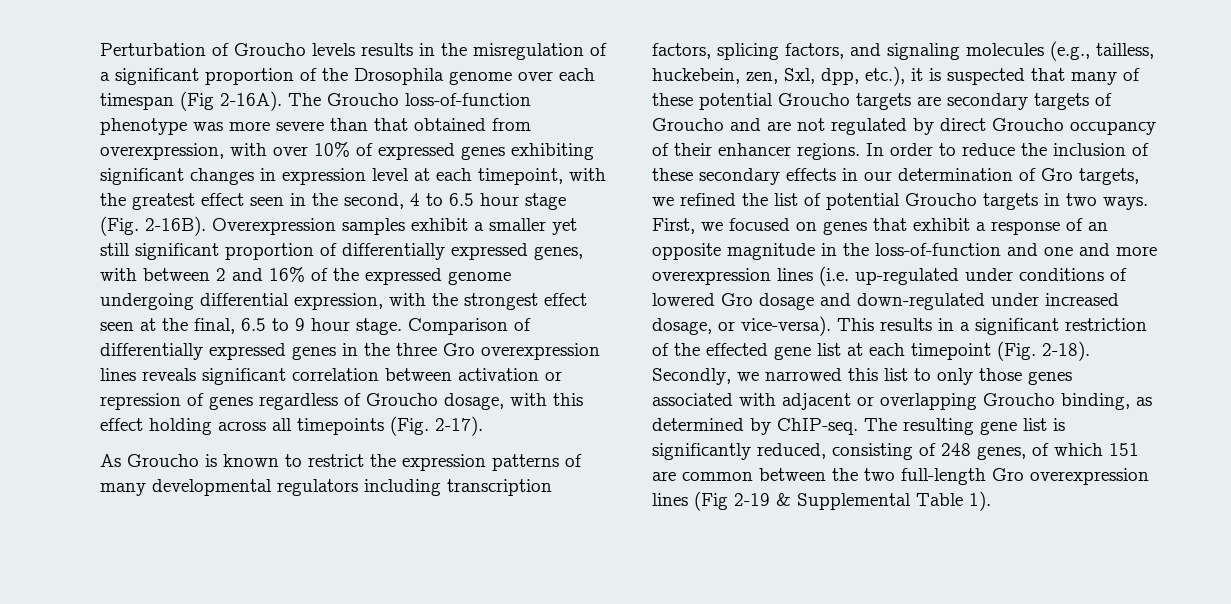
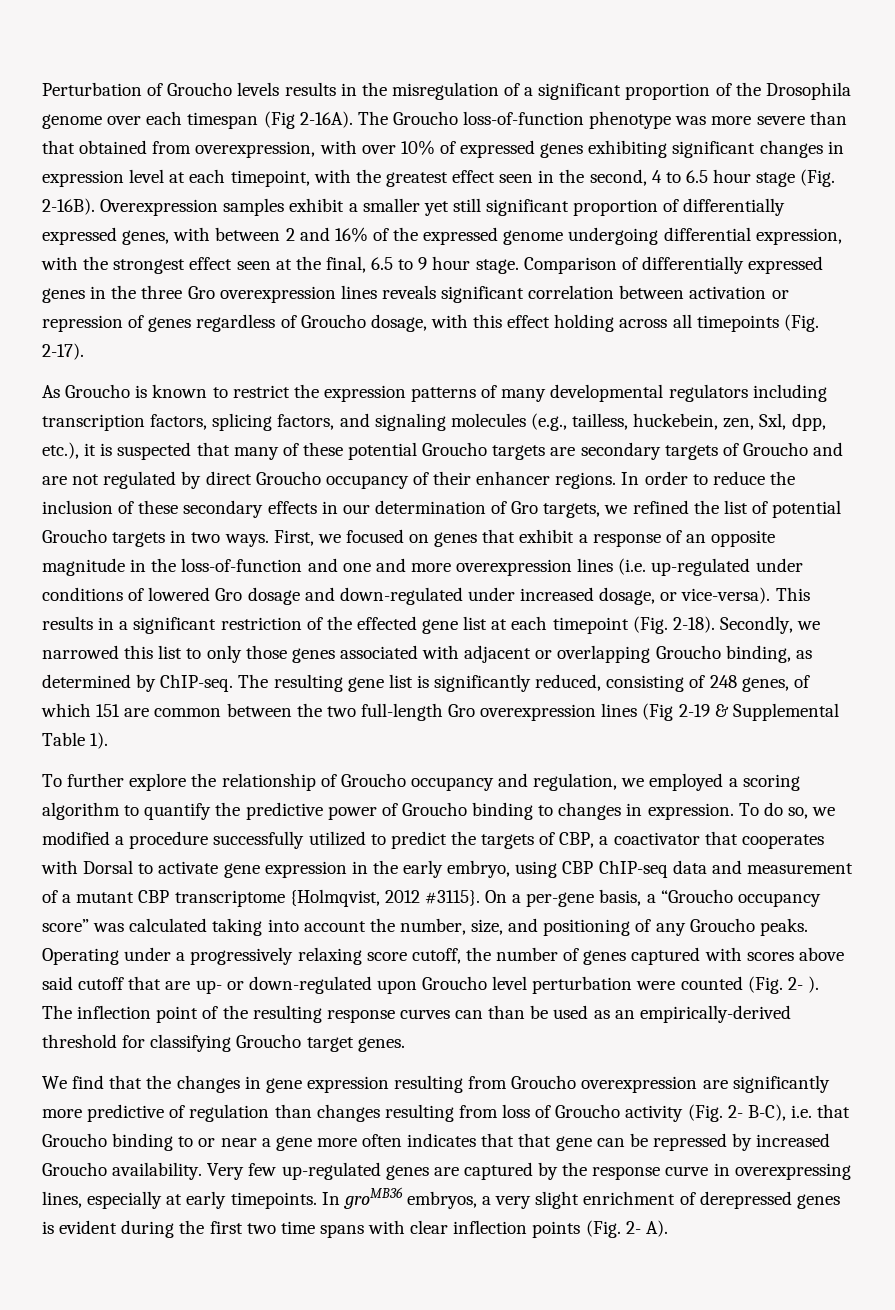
+ To further explore the relationship of Groucho occupancy and regulation, we employed a scoring algorithm to quantify the predictive power of Groucho binding to changes in expression. To do so, we modified a procedure successfully utilized to predict the targets of CBP, a coactivator that cooperates with Dorsal to activate gene expression in the early embryo, using CBP ChIP-seq data and measurement of a mutant CBP transcriptome {Holmqvist, 2012 #3115}. On a per-gene basis, a “Groucho occupancy score” was calculated taking into account the number, size, and positioning of any Groucho peaks. Operating under a progressively relaxing score cutoff, the number of genes captured with scores above said cutoff that are up- or down-regulated upon Groucho level perturbation were counted (Fig. 2- ). The inflection point of the resulting response curves can than be used as an empirically-derived threshold for classifying Groucho target genes.
+ We find that the changes in gene expression resulting from Groucho overexpression are significantly more predictive of regulation than changes resulting from loss of Groucho activity (Fig. 2- B-C), i.e. that Groucho binding to or near a gene more often indicates that that gene can be repressed by increased Groucho availability. Very few up-regulated genes are captured by the response curve in overexpressing lines, especially at early timepoints. In groMB36 embryos, a very slight enrichment of derepressed genes is evident during the first two time spans with clear inflection points (Fig. 2- A).

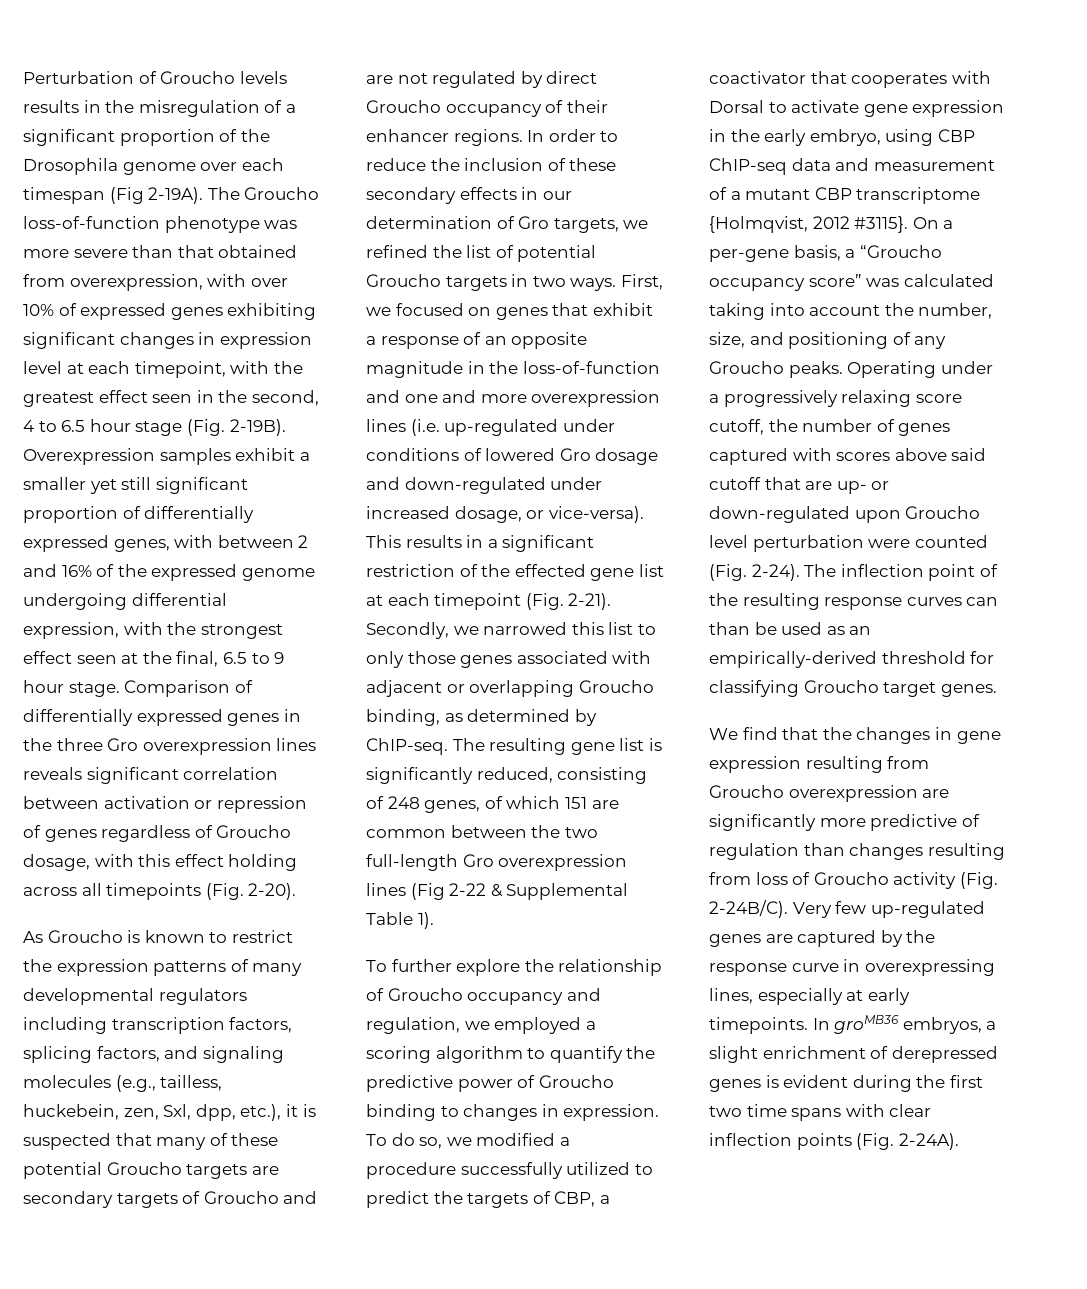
- Perturbation of Groucho levels results in the misregulation of a significant proportion of the Drosophila genome over each timespan (Fig 2-16A).
+ Perturbation of Groucho levels results in the misregulation of a significant proportion of the Drosophila genome over each timespan (Fig 2-19A).
- The Groucho loss-of-function phenotype was more severe than that obtained from overexpression, with over 10% of expressed genes exhibiting significant changes in expression level at each timepoint, with the greatest effect seen in the second, 4 to 6.5 hour stage (Fig. 2-16B).
+ The Groucho loss-of-function phenotype was more severe than that obtained from overexpression, with over 10% of expressed genes exhibiting significant changes in expression level at each timepoint, with the greatest effect seen in the second, 4 to 6.5 hour stage (Fig. 2-19B).
- Comparison of differentially expressed genes in the three Gro overexpression lines reveals significant correlation between activation or repression of genes regardless of Groucho dosage, with this effect holding across all timepoints (Fig. 2-17).
+ Comparison of differentially expressed genes in the three Gro overexpression lines reveals significant correlation between activation or repression of genes regardless of Groucho dosage, with this effect holding across all timepoints (Fig. 2-20).
- This results in a significant restriction of the effected gene list at each timepoint (Fig. 2-18).
+ This results in a significant restriction of the effected gene list at each timepoint (Fig. 2-21).
- The resulting gene list is significantly reduced, consisting of 248 genes, of which 151 are common between the two full-length Gro overexpression lines (Fig 2-19 & Supplemental Table 1).
+ The resulting gene list is significantly reduced, consisting of 248 genes, of which 151 are common between the two full-length Gro overexpression lines (Fig 2-22 & Supplemental Table 1).
- Operating under a progressively relaxing score cutoff, the number of genes captured with scores above said cutoff that are up- or down-regulated upon Groucho level perturbation were counted (Fig. 2- ).
+ Operating under a progressively relaxing score cutoff, the number of genes captured with scores above said cutoff that are up- or down-regulated upon Groucho level perturbation were counted (Fig. 2-24).
- We find that the changes in gene expression resulting from Groucho overexpression are significantly more predictive of regulation than changes resulting from loss of Groucho activity (Fig. 2- B-C), i.e. that Groucho binding to or near a gene more often indicates that that gene can be repressed by increased Groucho availability.
+ We find that the changes in gene expression resulting from Groucho overexpression are significantly more predictive of regulation than changes resulting from loss of Groucho activity (Fig. 2-24B/C).
- In groMB36 embryos, a very slight enrichment of derepressed genes is evident during the first two time spans with clear inflection points (Fig. 2- A).
+ In groMB36 embryos, a slight enrichment of derepressed genes is evident during the first two time spans with clear inflection points (Fig. 2-24A).

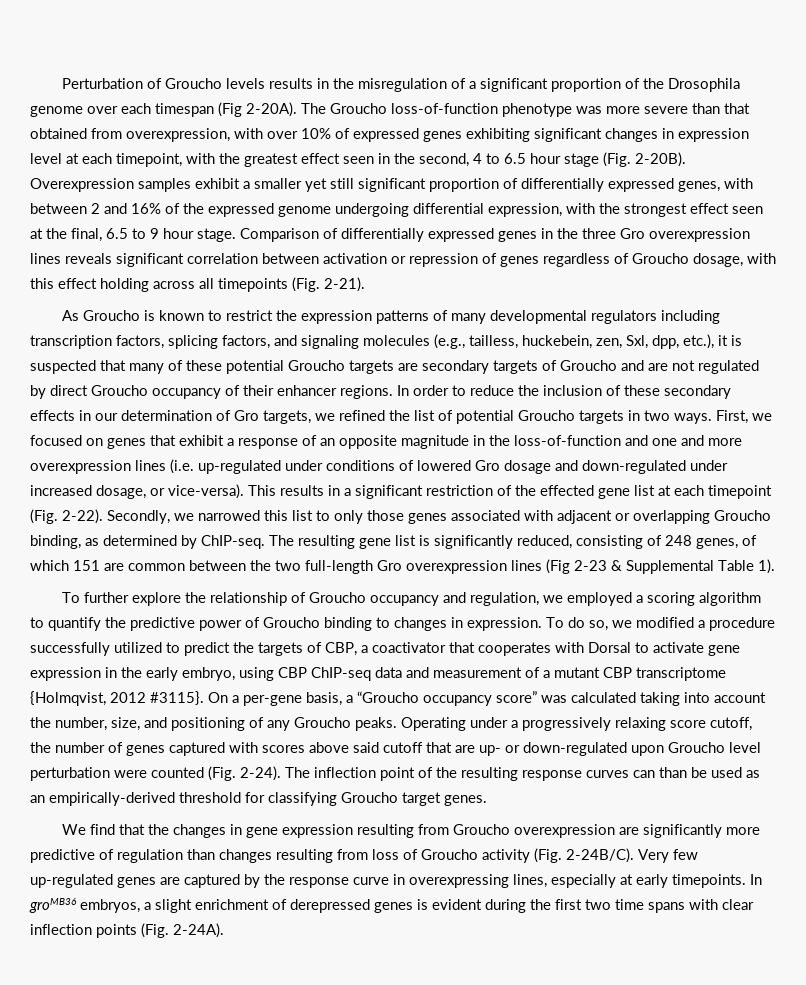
- Perturbation of Groucho levels results in the misregulation of a significant proportion of the Drosophila genome over each timespan (Fig 2-19A).
+ Perturbation of Groucho levels results in the misregulation of a significant proportion of the Drosophila genome over each timespan (Fig 2-20A).
- The Groucho loss-of-function phenotype was more severe than that obtained from overexpression, with over 10% of expressed genes exhibiting significant changes in expression level at each timepoint, with the greatest effect seen in the second, 4 to 6.5 hour stage (Fig. 2-19B).
+ The Groucho loss-of-function phenotype was more severe than that obtained from overexpression, with over 10% of expressed genes exhibiting significant changes in expression level at each timepoint, with the greatest effect seen in the second, 4 to 6.5 hour stage (Fig. 2-20B).
- Comparison of differentially expressed genes in the three Gro overexpression lines reveals significant correlation between activation or repression of genes regardless of Groucho dosage, with this effect holding across all timepoints (Fig. 2-20).
+ Comparison of differentially expressed genes in the three Gro overexpression lines reveals significant correlation between activation or repression of genes regardless of Groucho dosage, with this effect holding across all timepoints (Fig. 2-21).
- This results in a significant restriction of the effected gene list at each timepoint (Fig. 2-21).
+ This results in a significant restriction of the effected gene list at each timepoint (Fig. 2-22).
- The resulting gene list is significantly reduced, consisting of 248 genes, of which 151 are common between the two full-length Gro overexpression lines (Fig 2-22 & Supplemental Table 1).
+ The resulting gene list is significantly reduced, consisting of 248 genes, of which 151 are common between the two full-length Gro overexpression lines (Fig 2-23 & Supplemental Table 1).

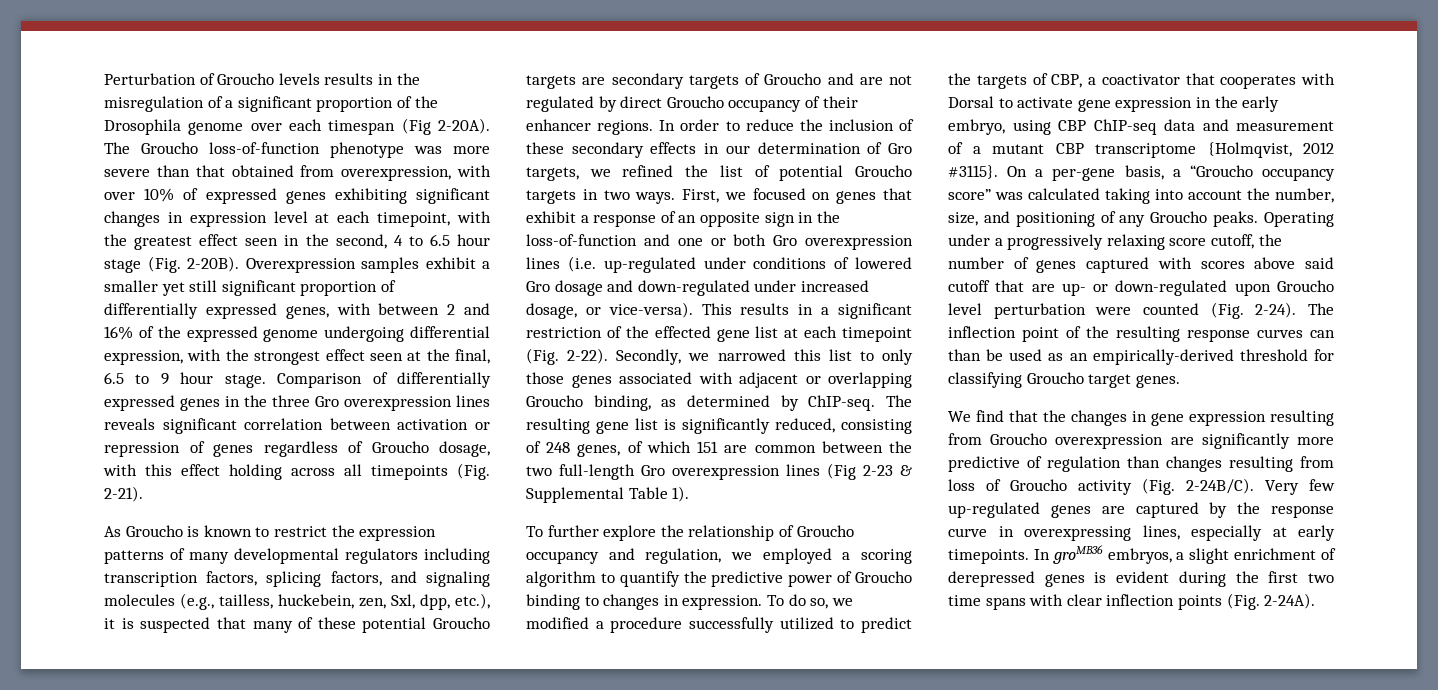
- First, we focused on genes that exhibit a response of an opposite magnitude in the loss-of-function and one and more overexpression lines (i.e. up-regulated under conditions of lowered Gro dosage and down-regulated under increased dosage, or vice-versa).
+ First, we focused on genes that exhibit a response of an opposite sign in the loss-of-function and one or both Gro overexpression lines (i.e. up-regulated under conditions of lowered Gro dosage and down-regulated under increased dosage, or vice-versa).

